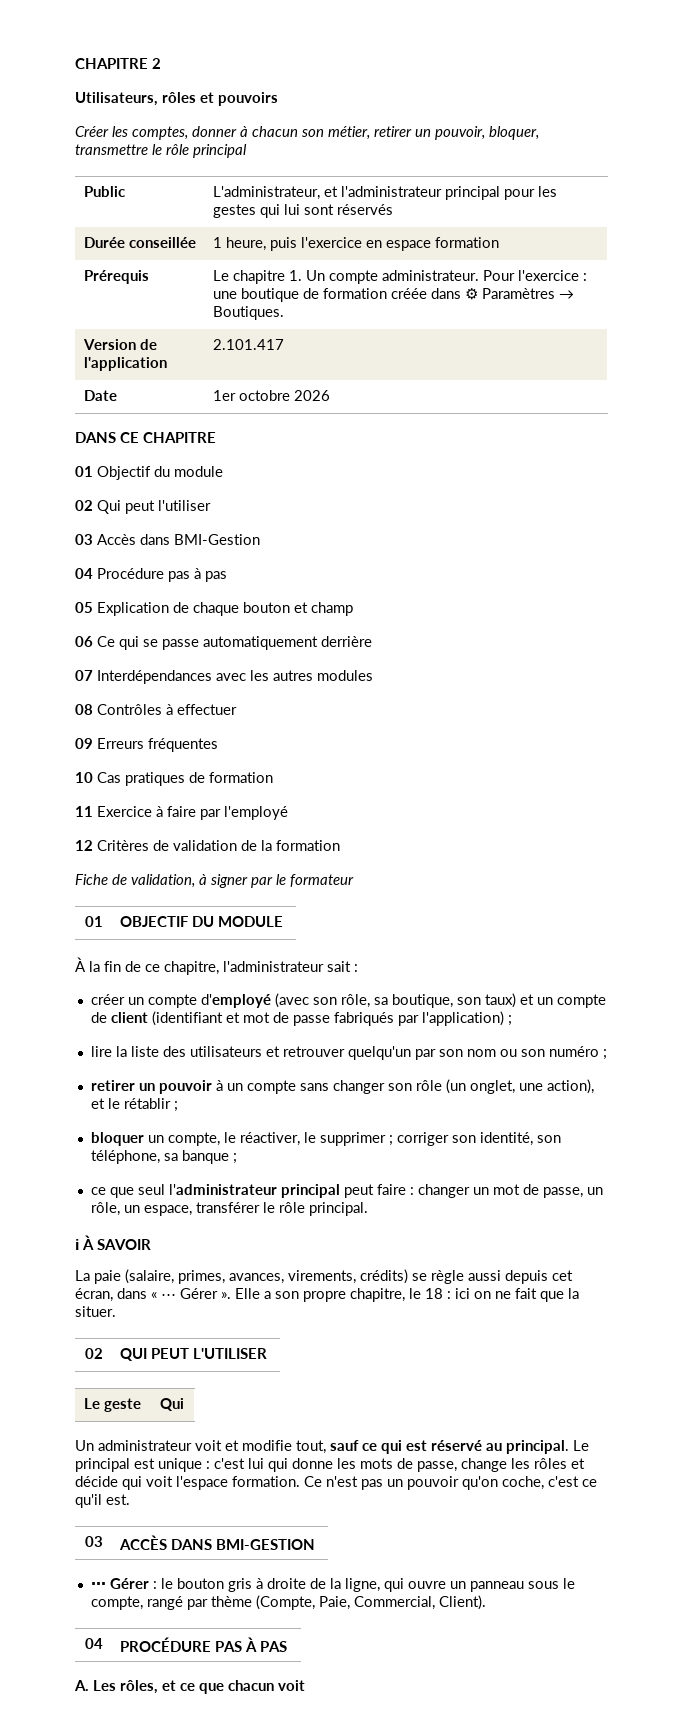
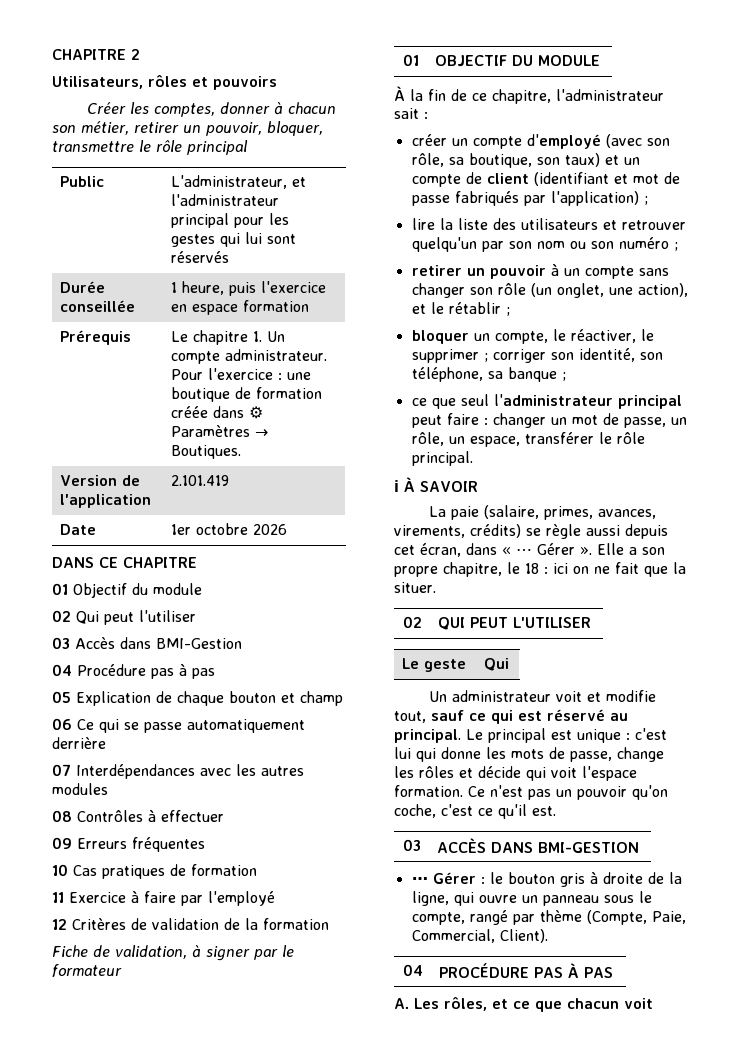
- Version de l'application | 2.101.417
+ Version de l'application | 2.101.419

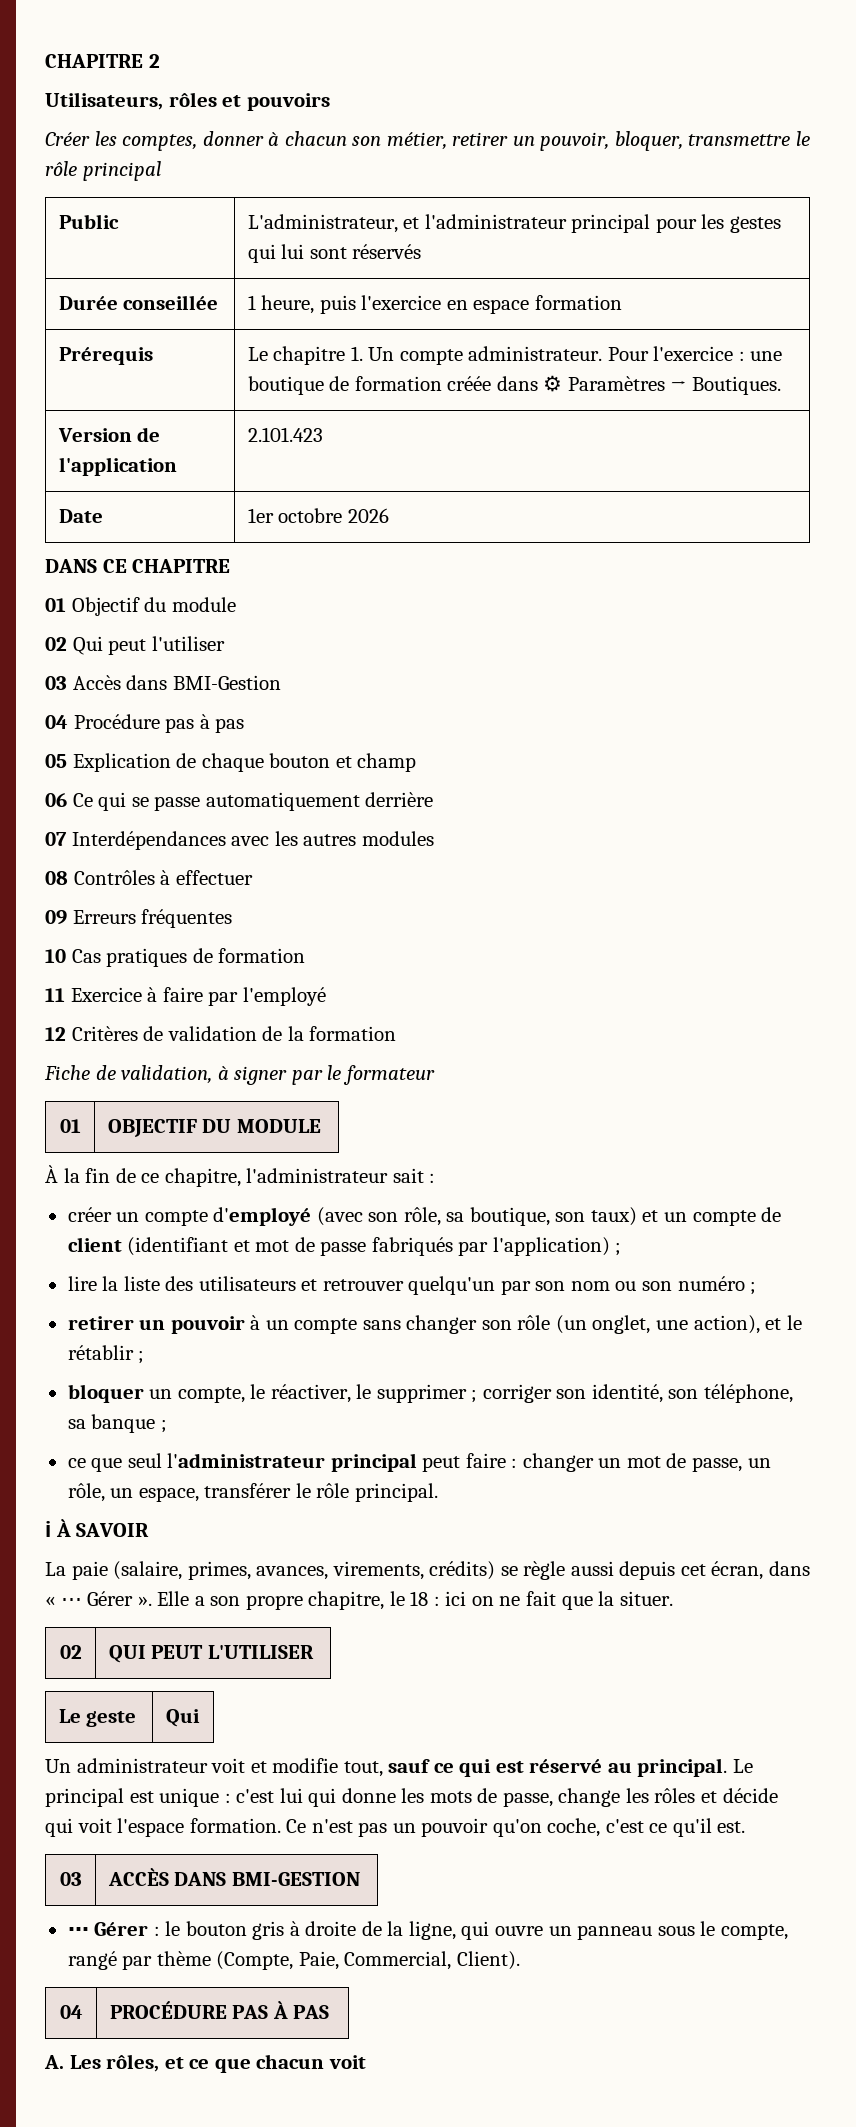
- Version de l'application | 2.101.419
+ Version de l'application | 2.101.423

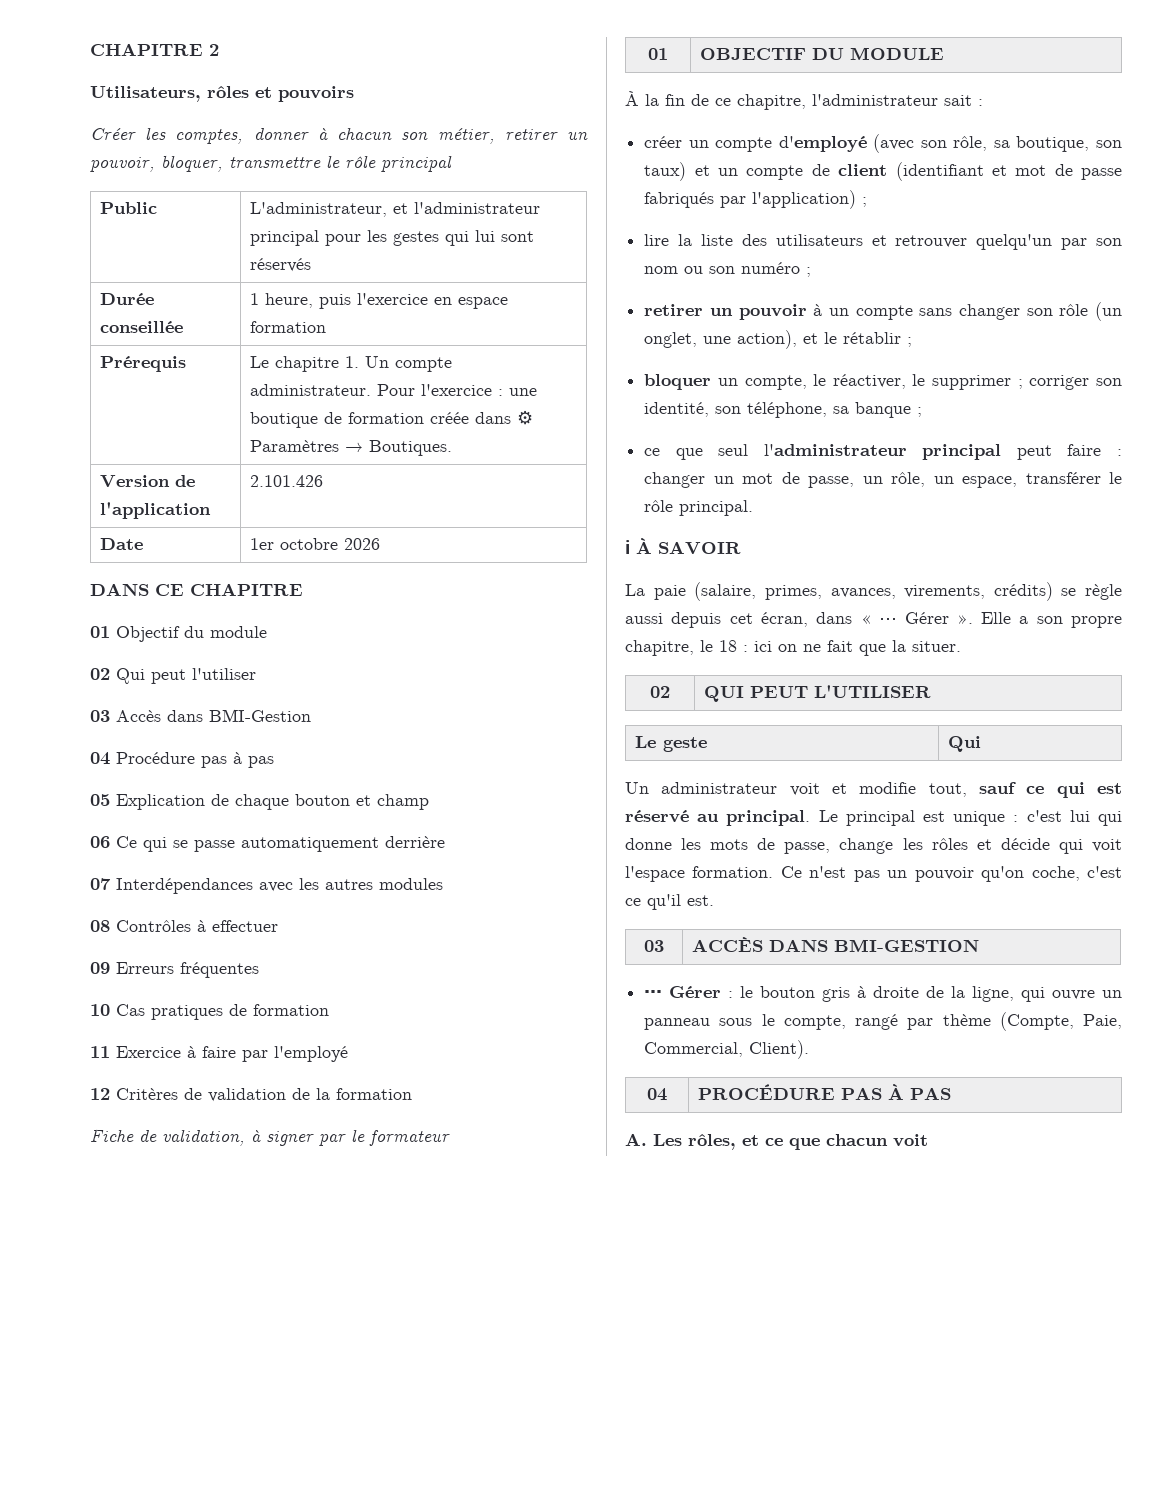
- Version de l'application | 2.101.423
+ Version de l'application | 2.101.426

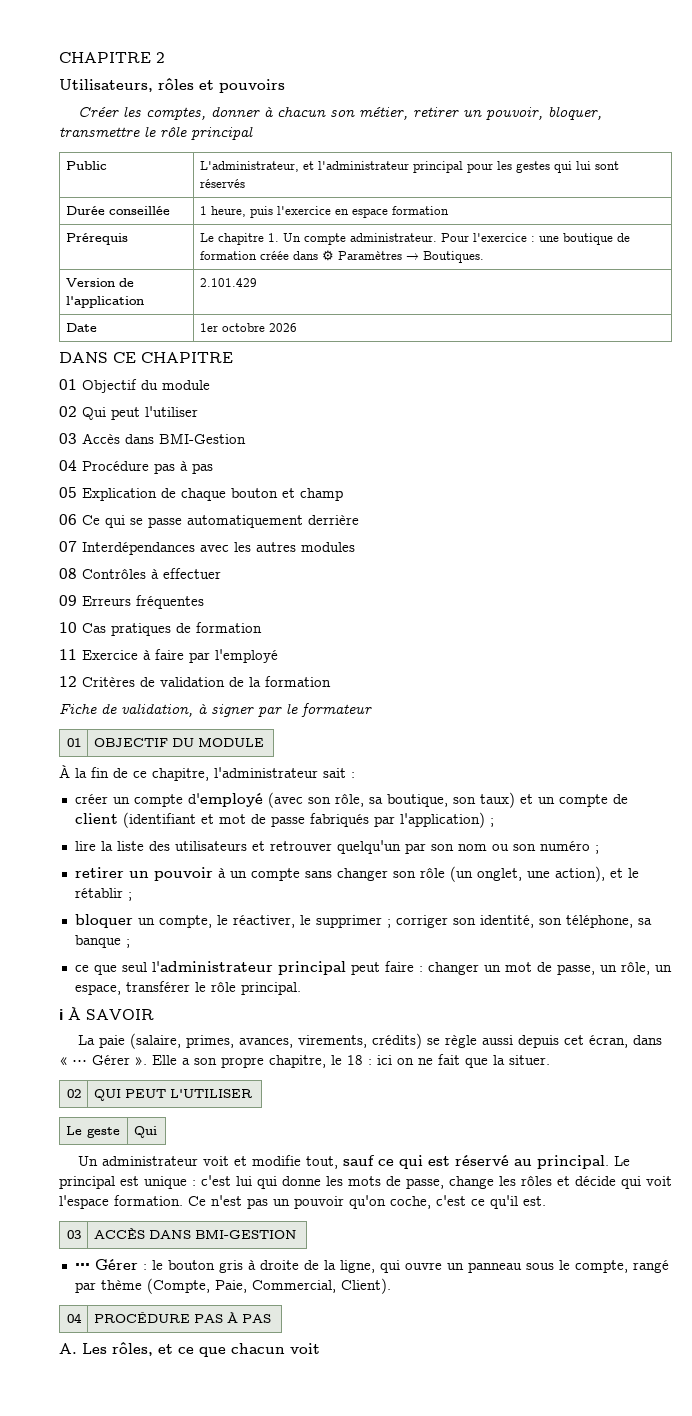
- Version de l'application | 2.101.426
+ Version de l'application | 2.101.429

